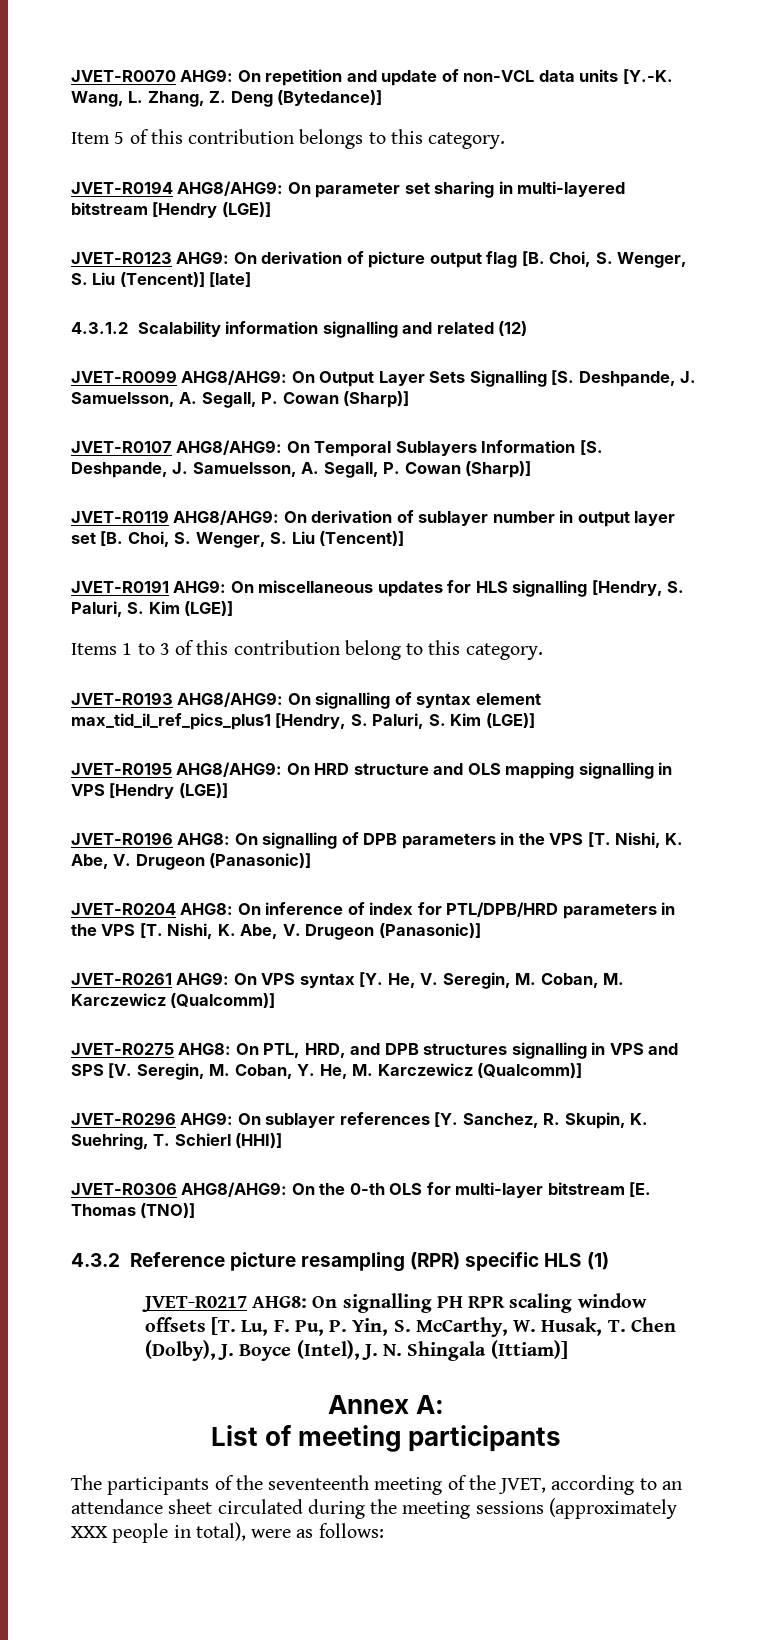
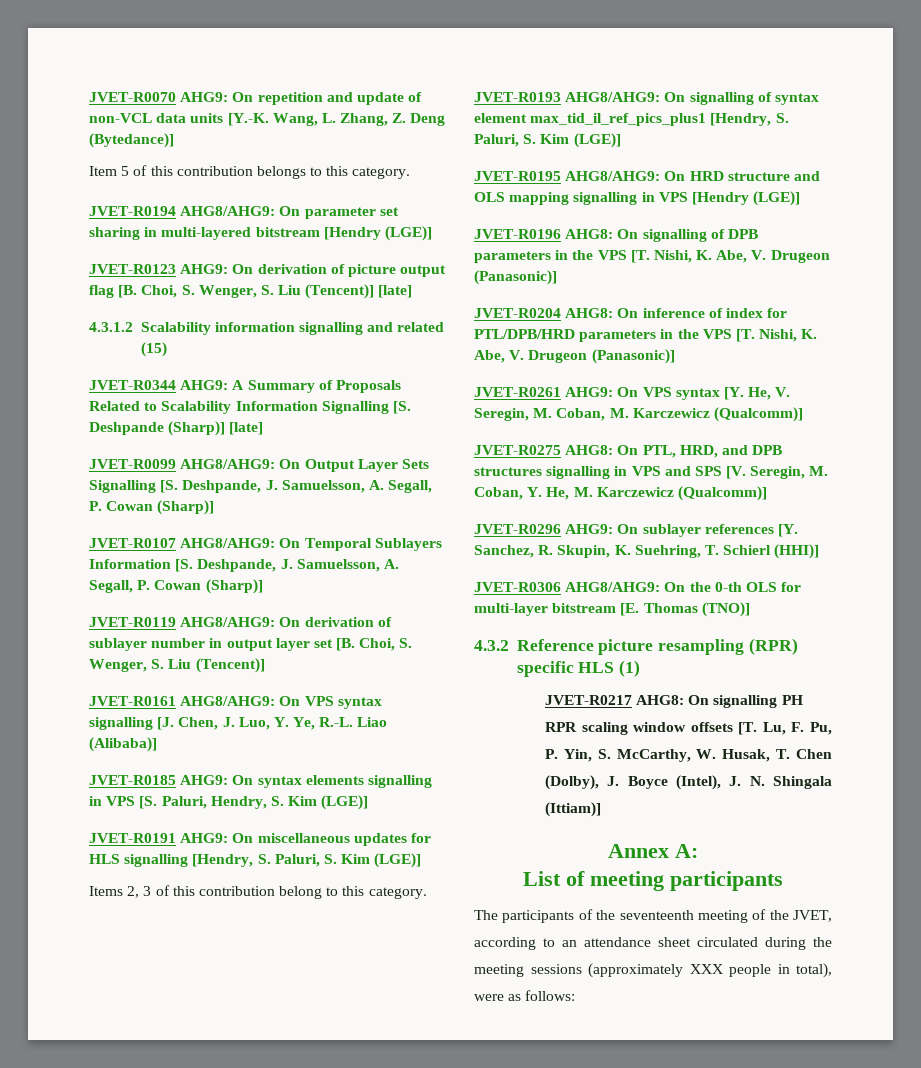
- 4.3.1.2 Scalability information signalling and related (12)
+ 4.3.1.2 Scalability information signalling and related (15)
+ JVET-R0344 AHG9: A Summary of Proposals Related to Scalability Information Signalling [S. Deshpande (Sharp)] [late]
+ JVET-R0161 AHG8/AHG9: On VPS syntax signalling [J. Chen, J. Luo, Y. Ye, R.-L. Liao (Alibaba)]
+ JVET-R0185 AHG9: On syntax elements signalling in VPS [S. Paluri, Hendry, S. Kim (LGE)]
- Items 1 to 3 of this contribution belong to this category.
+ Items 2, 3 of this contribution belong to this category.

